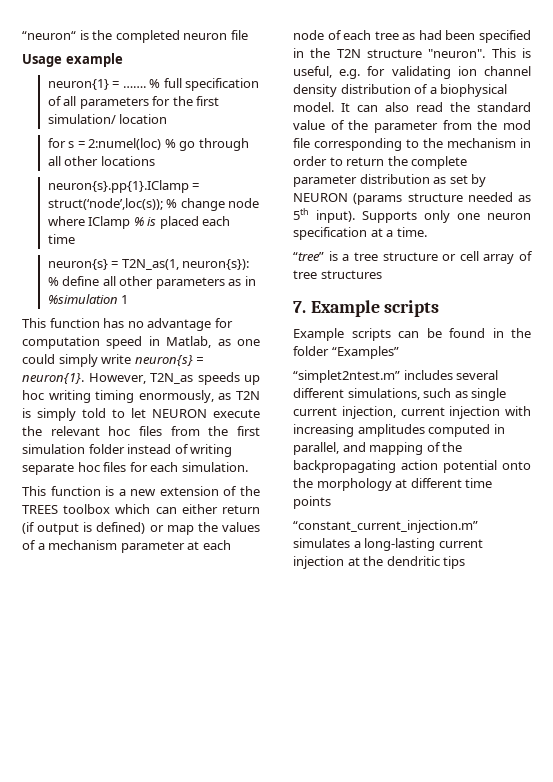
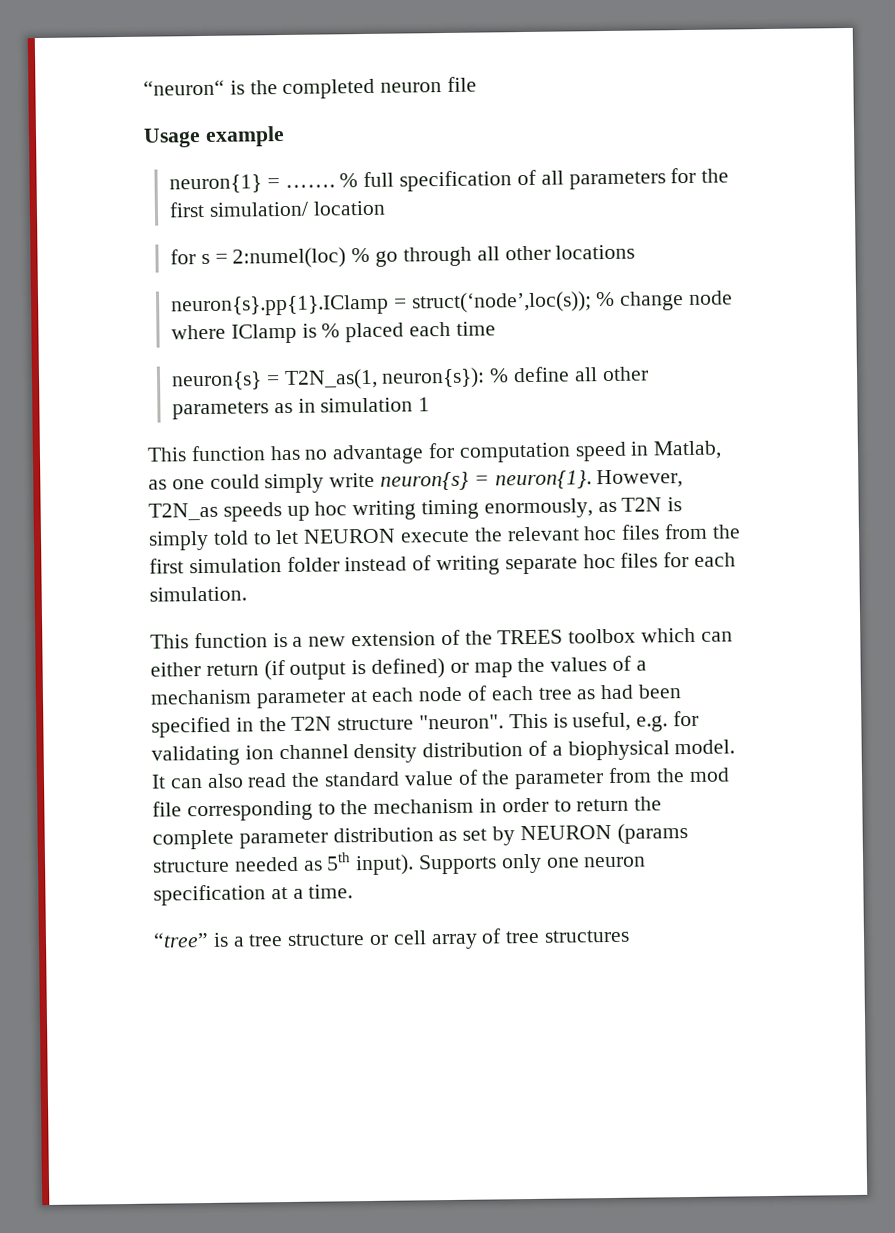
- neuron{s}.pp{1}.IClamp = struct(‘node’,loc(s)); % change node where IClamp % is placed each time
+ neuron{s}.pp{1}.IClamp = struct(‘node’,loc(s)); % change node where IClamp is % placed each time
- neuron{s} = T2N_as(1, neuron{s}): % define all other parameters as in %simulation 1
+ neuron{s} = T2N_as(1, neuron{s}): % define all other parameters as in simulation 1
- 7. Example scripts
- Example scripts can be found in the folder “Examples”
- “simplet2ntest.m” includes several different simulations, such as single current injection, current injection with increasing amplitudes computed in parallel, and mapping of the backpropagating action potential onto the morphology at different time points
- “constant_current_injection.m” simulates a long-lasting current injection at the dendritic tips

